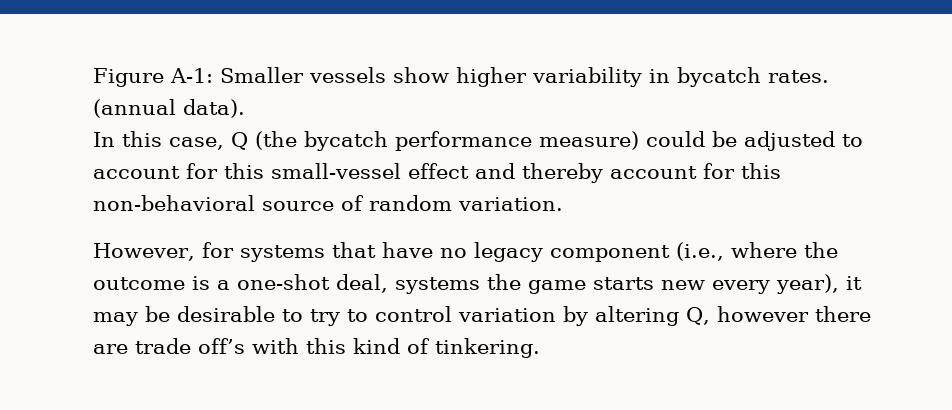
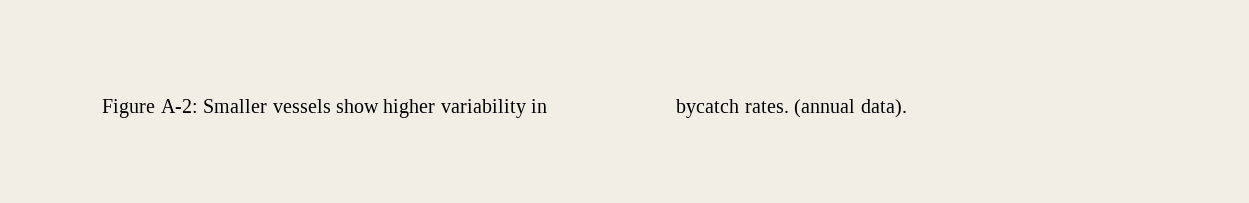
- Figure A-1: Smaller vessels show higher variability in bycatch rates.
+ Figure A-2: Smaller vessels show higher variability in bycatch rates.
- In this case, Q (the bycatch performance measure) could be adjusted to account for this small-vessel effect and thereby account for this non-behavioral source of random variation.
- However, for systems that have no legacy component (i.e., where the outcome is a one-shot deal, systems the game starts new every year), it may be desirable to try to control variation by altering Q, however there are trade off’s with this kind of tinkering.

